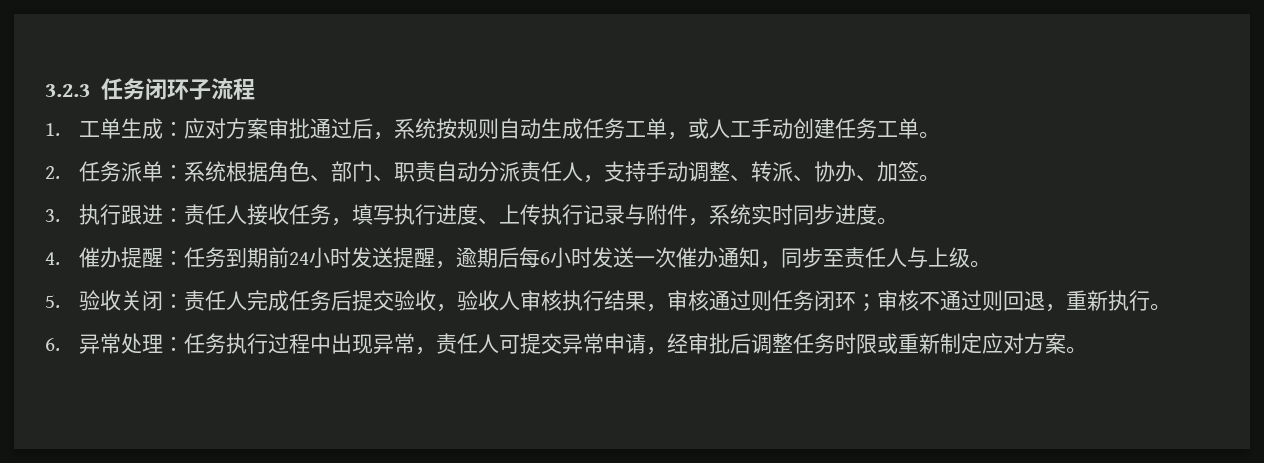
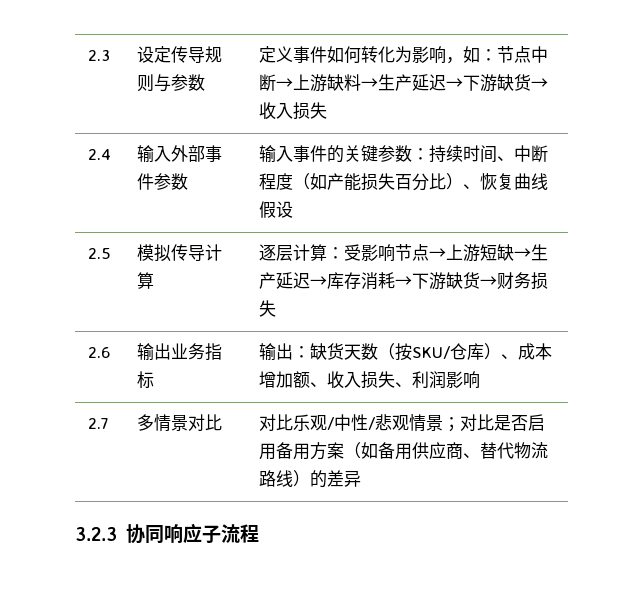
- 3.2.3任务闭环子流程
- 1.工单生成：应对方案审批通过后，系统按规则自动生成任务工单，或人工手动创建任务工单。
- 2.任务派单：系统根据角色、部门、职责自动分派责任人，支持手动调整、转派、协办、加签。
- 3.执行跟进：责任人接收任务，填写执行进度、上传执行记录与附件，系统实时同步进度。
- 4.催办提醒：任务到期前24小时发送提醒，逾期后每6小时发送一次催办通知，同步至责任人与上级。
- 5.验收关闭：责任人完成任务后提交验收，验收人审核执行结果，审核通过则任务闭环；审核不通过则回退，重新执行。
- 6.异常处理：任务执行过程中出现异常，责任人可提交异常申请，经审批后调整任务时限或重新制定应对方案。
+ 2.3 | 设定传导规则与参数 | 定义事件如何转化为影响，如：节点中断→上游缺料→生产延迟→下游缺货→收入损失
+ 2.4 | 输入外部事件参数 | 输入事件的关键参数：持续时间、中断程度（如产能损失百分比）、恢复曲线假设
+ 2.5 | 模拟传导计算 | 逐层计算：受影响节点→上游短缺→生产延迟→库存消耗→下游缺货→财务损失
+ 2.6 | 输出业务指标 | 输出：缺货天数（按SKU/仓库）、成本增加额、收入损失、利润影响
+ 2.7 | 多情景对比 | 对比乐观/中性/悲观情景；对比是否启用备用方案（如备用供应商、替代物流路线）的差异
+ 3.2.3协同响应子流程

